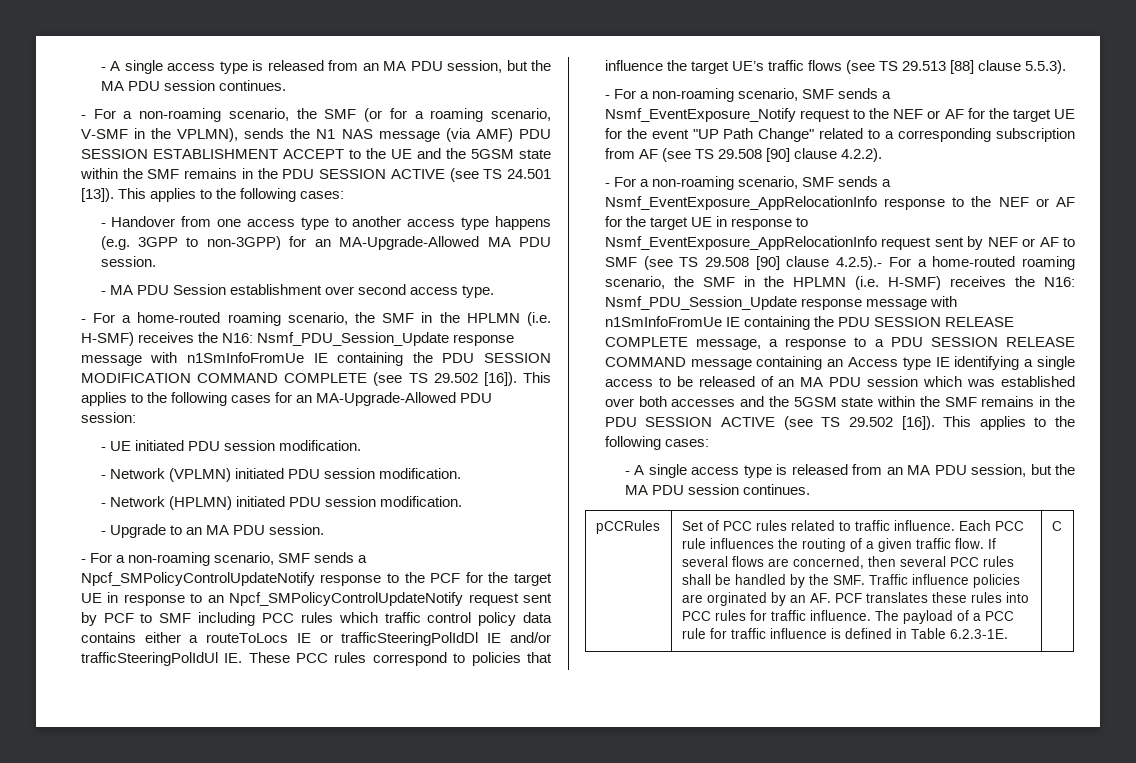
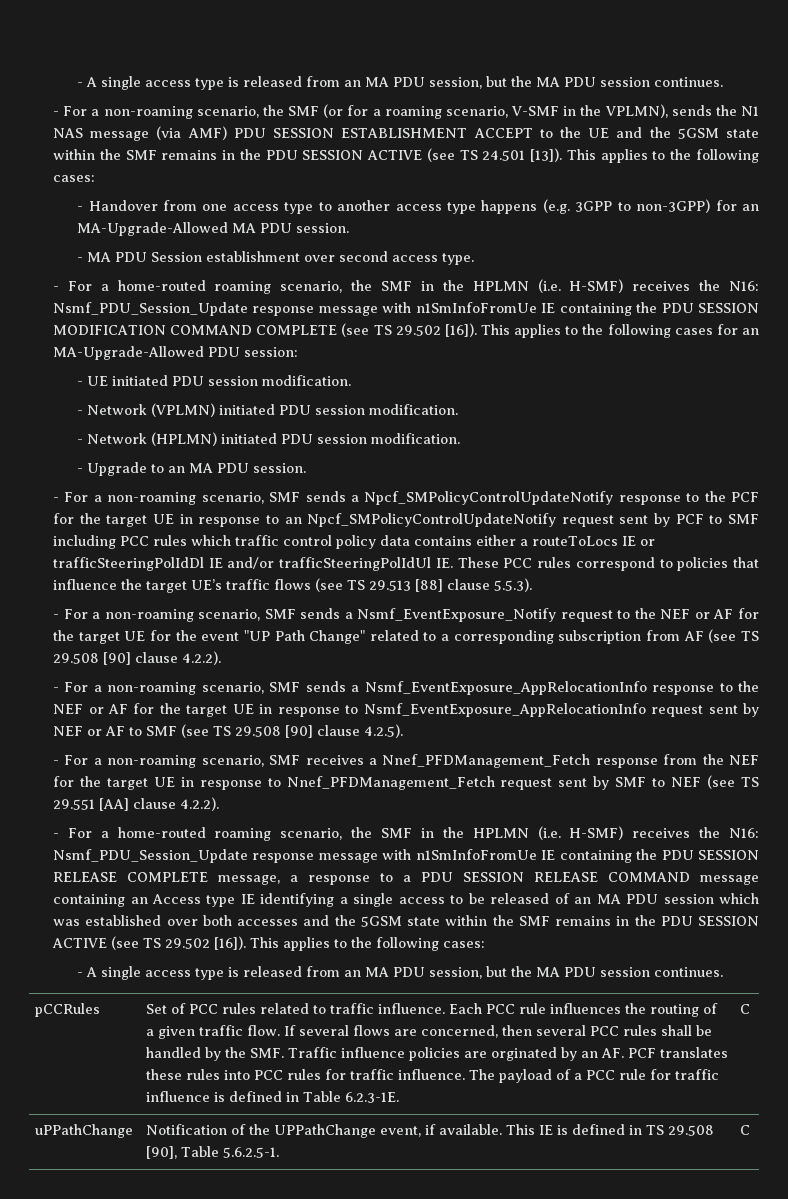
- - For a non-roaming scenario, SMF sends a Nsmf_EventExposure_AppRelocationInfo response to the NEF or AF for the target UE in response to Nsmf_EventExposure_AppRelocationInfo request sent by NEF or AF to SMF (see TS 29.508 [90] clause 4.2.5).- For a home-routed roaming scenario, the SMF in the HPLMN (i.e. H-SMF) receives the N16:
+ - For a non-roaming scenario, SMF sends a Nsmf_EventExposure_AppRelocationInfo response to the NEF or AF for the target UE in response to Nsmf_EventExposure_AppRelocationInfo request sent by NEF or AF to SMF (see TS 29.508 [90] clause 4.2.5).
+ - For a non-roaming scenario, SMF receives a Nnef_PFDManagement_Fetch response from the NEF for the target UE in response to Nnef_PFDManagement_Fetch request sent by SMF to NEF (see TS 29.551 [AA] clause 4.2.2).
+ - For a home-routed roaming scenario, the SMF in the HPLMN (i.e. H-SMF) receives the N16:
+ uPPathChange | Notification of the UPPathChange event, if available. This IE is defined in TS 29.508 [90], Table 5.6.2.5-1. | C

